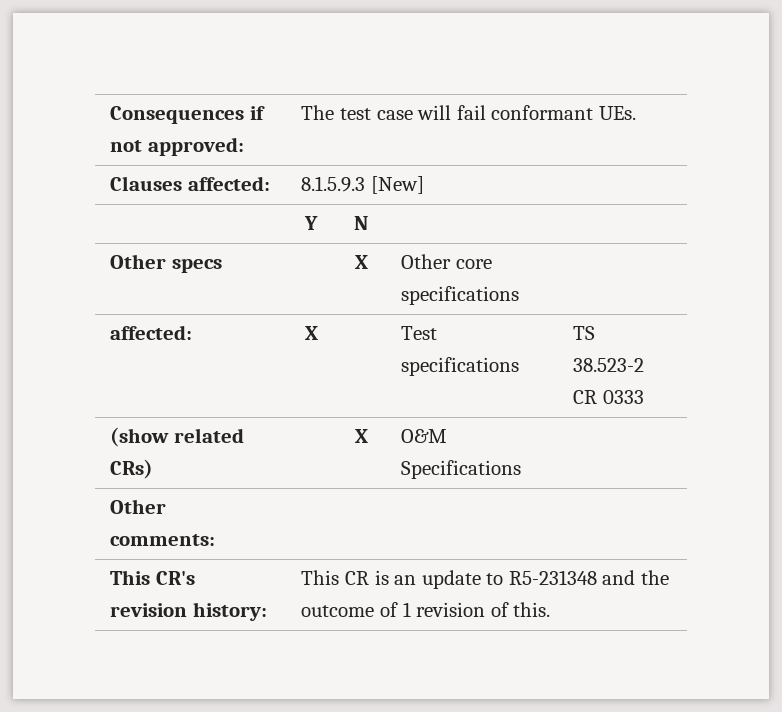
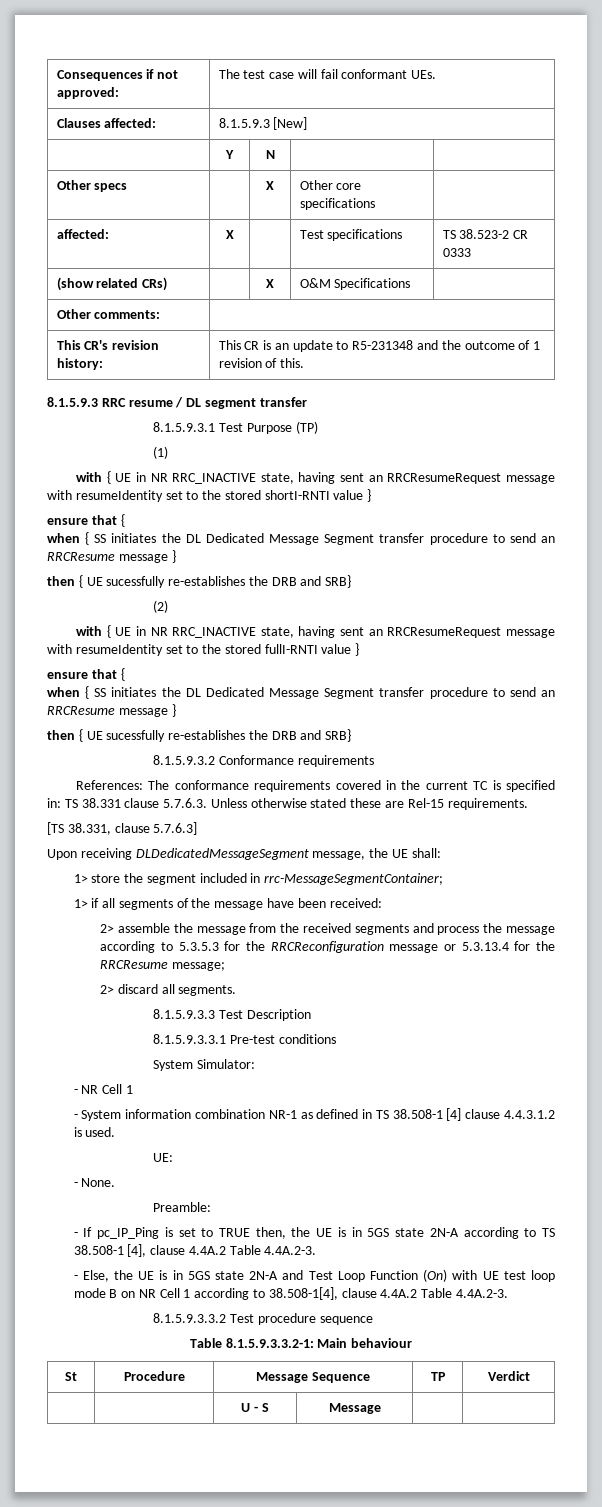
+ 8.1.5.9.3 RRC resume / DL segment transfer
+ 8.1.5.9.3.1 Test Purpose (TP)
+ (1)
+ with { UE in NR RRC_INACTIVE state, having sent an RRCResumeRequest message with resumeIdentity set to the stored shortI-RNTI value }
+ ensure that {
+ when { SS initiates the DL Dedicated Message Segment transfer procedure to send an RRCResume message }
+ then { UE sucessfully re-establishes the DRB and SRB}
+ (2)
+ with { UE in NR RRC_INACTIVE state, having sent an RRCResumeRequest message with resumeIdentity set to the stored fullI-RNTI value }
+ ensure that {
+ when { SS initiates the DL Dedicated Message Segment transfer procedure to send an RRCResume message }
+ then { UE sucessfully re-establishes the DRB and SRB}
+ 8.1.5.9.3.2 Conformance requirements
+ References: The conformance requirements covered in the current TC is specified in: TS 38.331 clause 5.7.6.3. Unless otherwise stated these are Rel-15 requirements.
+ [TS 38.331, clause 5.7.6.3]
+ Upon receiving DLDedicatedMessageSegment message, the UE shall:
+ 1> store the segment included in rrc-MessageSegmentContainer;
+ 1> if all segments of the message have been received:
+ 2> assemble the message from the received segments and process the message according to 5.3.5.3 for the RRCReconfiguration message or 5.3.13.4 for the RRCResume message;
+ 2> discard all segments.
+ 8.1.5.9.3.3 Test Description
+ 8.1.5.9.3.3.1 Pre-test conditions
+ System Simulator:
+ - NR Cell 1
+ - System information combination NR-1 as defined in TS 38.508-1 [4] clause 4.4.3.1.2 is used.
+ UE:
+ - None.
+ Preamble:
+ - If pc_IP_Ping is set to TRUE then, the UE is in 5GS state 2N-A according to TS 38.508-1 [4], clause 4.4A.2 Table 4.4A.2-3.
+ - Else, the UE is in 5GS state 2N-A and Test Loop Function (On) with UE test loop mode B on NR Cell 1 according to 38.508-1[4], clause 4.4A.2 Table 4.4A.2-3.
+ 8.1.5.9.3.3.2 Test procedure sequence
+ Table 8.1.5.9.3.3.2-1: Main behaviour
+ St | Procedure | Message Sequence | TP | Verdict
+ | | U - S | Message | |

